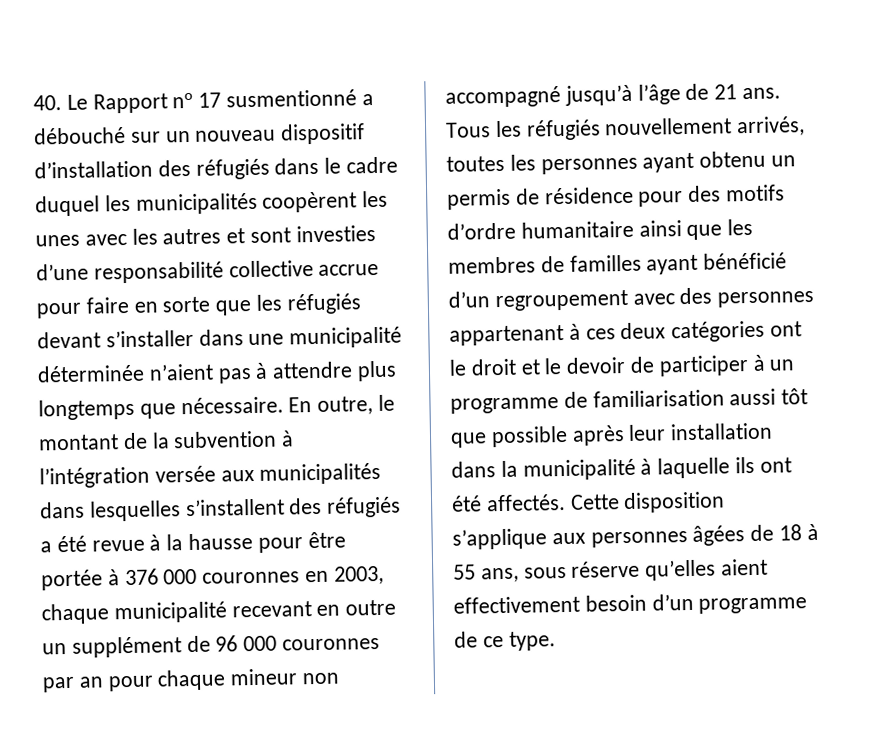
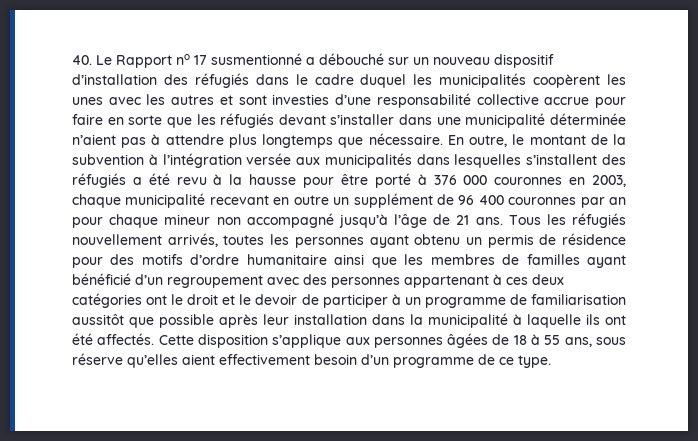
- En outre, le montant de la subvention à l’intégration versée aux municipalités dans lesquelles s’installent des réfugiés a été revue à la hausse pour être portée à 376 000 couronnes en 2003, chaque municipalité recevant en outre un supplément de 96 000 couronnes par an pour chaque mineur non accompagné jusqu’à l’âge de 21 ans.
+ En outre, le montant de la subvention à l’intégration versée aux municipalités dans lesquelles s’installent des réfugiés a été revu à la hausse pour être porté à 376 000 couronnes en 2003, chaque municipalité recevant en outre un supplément de 96 400 couronnes par an pour chaque mineur non accompagné jusqu’à l’âge de 21 ans.
- Tous les réfugiés nouvellement arrivés, toutes les personnes ayant obtenu un permis de résidence pour des motifs d’ordre humanitaire ainsi que les membres de familles ayant bénéficié d’un regroupement avec des personnes appartenant à ces deux catégories ont le droit et le devoir de participer à un programme de familiarisation aussi tôt que possible après leur installation dans la municipalité à laquelle ils ont été affectés.
+ Tous les réfugiés nouvellement arrivés, toutes les personnes ayant obtenu un permis de résidence pour des motifs d’ordre humanitaire ainsi que les membres de familles ayant bénéficié d’un regroupement avec des personnes appartenant à ces deux catégories ont le droit et le devoir de participer à un programme de familiarisation aussitôt que possible après leur installation dans la municipalité à laquelle ils ont été affectés.

